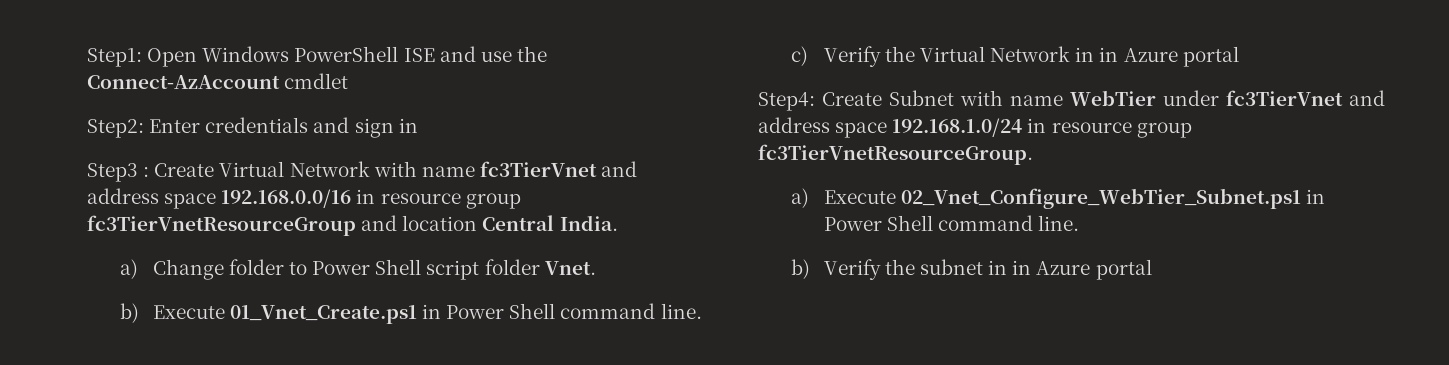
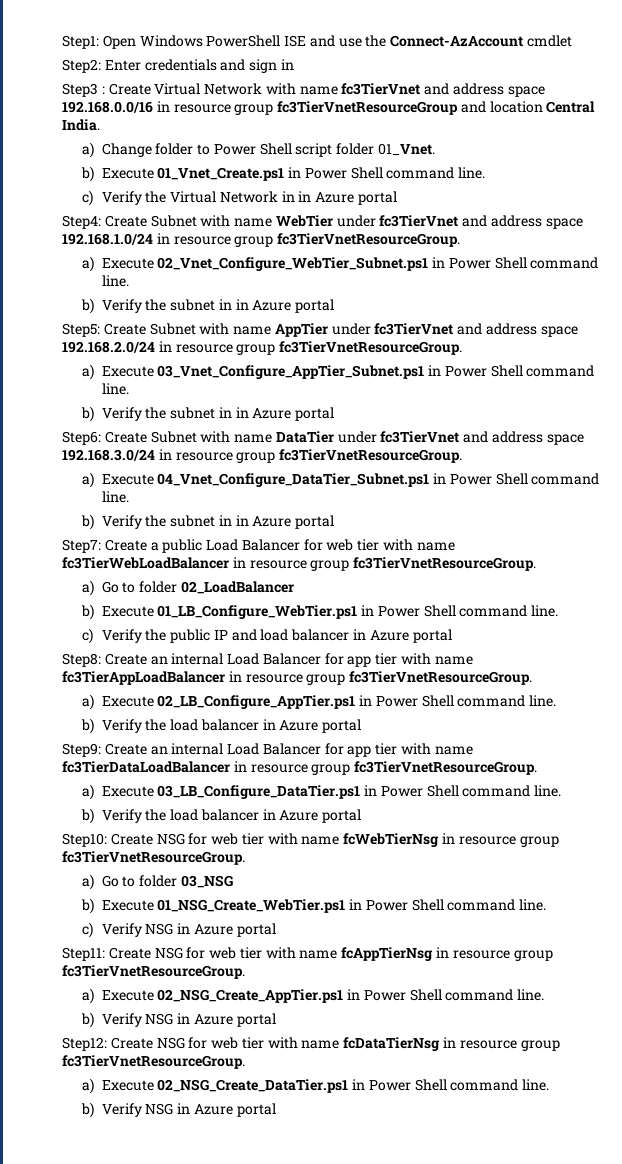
- a) Change folder to Power Shell script folder Vnet.
+ a) Change folder to Power Shell script folder 01_Vnet.
+ Step5: Create Subnet with name AppTier under fc3TierVnet and address space 192.168.2.0/24 in resource group fc3TierVnetResourceGroup.
+ a) Execute 03_Vnet_Configure_AppTier_Subnet.ps1 in Power Shell command line.
+ b) Verify the subnet in in Azure portal
+ Step6: Create Subnet with name DataTier under fc3TierVnet and address space 192.168.3.0/24 in resource group fc3TierVnetResourceGroup.
+ a) Execute 04_Vnet_Configure_DataTier_Subnet.ps1 in Power Shell command line.
+ b) Verify the subnet in in Azure portal
+ Step7: Create a public Load Balancer for web tier with name fc3TierWebLoadBalancer in resource group fc3TierVnetResourceGroup.
+ a) Go to folder 02_LoadBalancer
+ b) Execute 01_LB_Configure_WebTier.ps1 in Power Shell command line.
+ c) Verify the public IP and load balancer in Azure portal
+ Step8: Create an internal Load Balancer for app tier with name fc3TierAppLoadBalancer in resource group fc3TierVnetResourceGroup.
+ a) Execute 02_LB_Configure_AppTier.ps1 in Power Shell command line.
+ b) Verify the load balancer in Azure portal
+ Step9: Create an internal Load Balancer for app tier with name fc3TierDataLoadBalancer in resource group fc3TierVnetResourceGroup.
+ a) Execute 03_LB_Configure_DataTier.ps1 in Power Shell command line.
+ b) Verify the load balancer in Azure portal
+ Step10: Create NSG for web tier with name fcWebTierNsg in resource group fc3TierVnetResourceGroup.
+ a) Go to folder 03_NSG
+ b) Execute 01_NSG_Create_WebTier.ps1 in Power Shell command line.
+ c) Verify NSG in Azure portal
+ Step11: Create NSG for web tier with name fcAppTierNsg in resource group fc3TierVnetResourceGroup.
+ a) Execute 02_NSG_Create_AppTier.ps1 in Power Shell command line.
+ b) Verify NSG in Azure portal
+ Step12: Create NSG for web tier with name fcDataTierNsg in resource group fc3TierVnetResourceGroup.
+ a) Execute 02_NSG_Create_DataTier.ps1 in Power Shell command line.
+ b) Verify NSG in Azure portal

